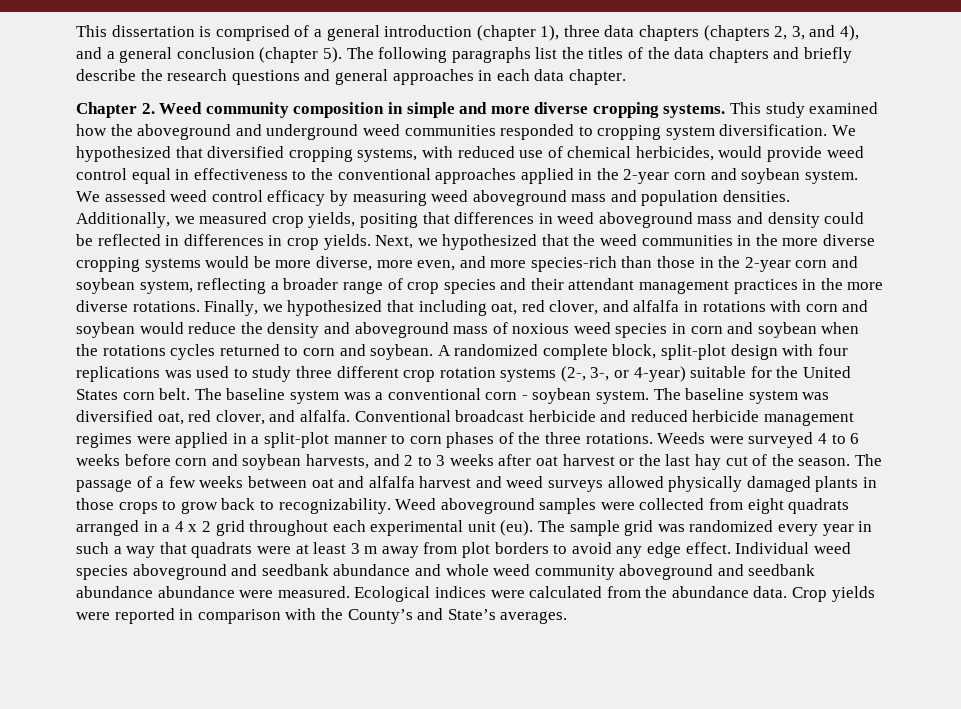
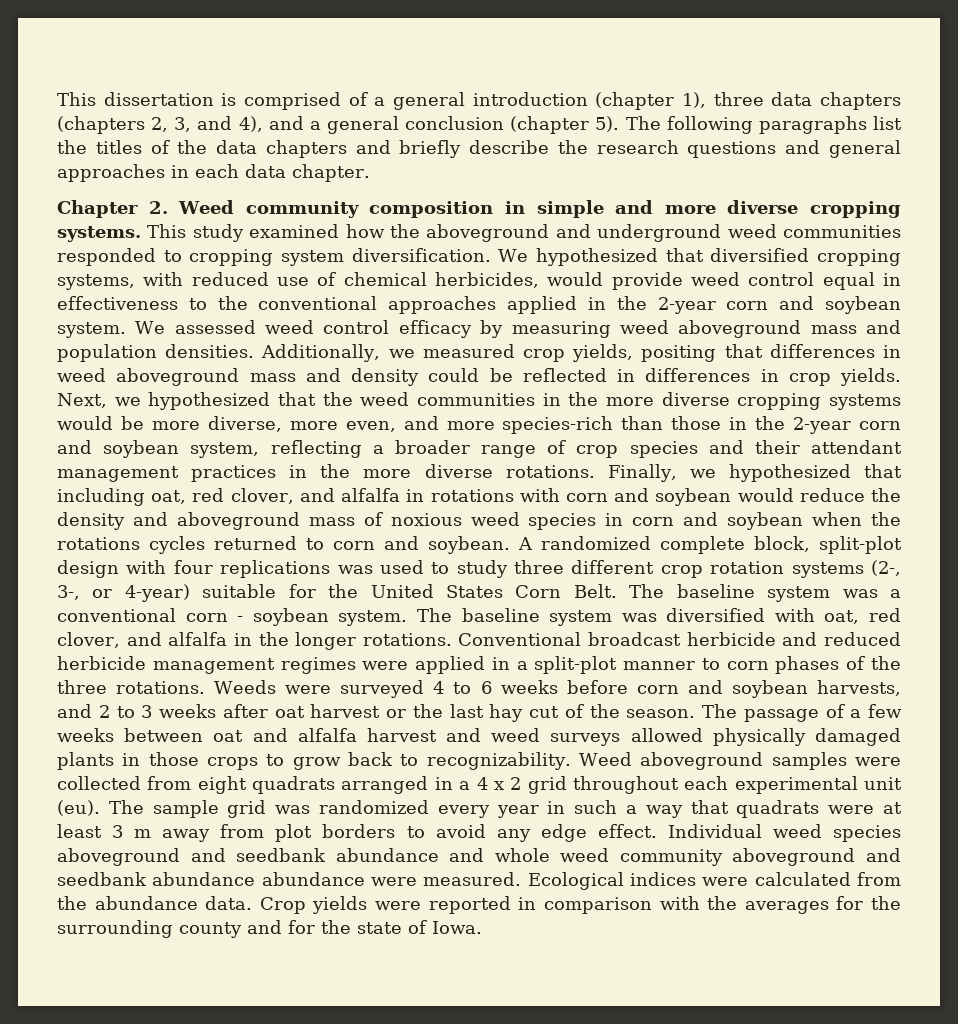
- A randomized complete block, split-plot design with four replications was used to study three different crop rotation systems (2-, 3-, or 4-year) suitable for the United States corn belt.
+ A randomized complete block, split-plot design with four replications was used to study three different crop rotation systems (2-, 3-, or 4-year) suitable for the United States Corn Belt.
- The baseline system was diversified oat, red clover, and alfalfa.
+ The baseline system was diversified with oat, red clover, and alfalfa in the longer rotations.
- Crop yields were reported in comparison with the County’s and State’s averages.
+ Crop yields were reported in comparison with the averages for the surrounding county and for the state of Iowa.

